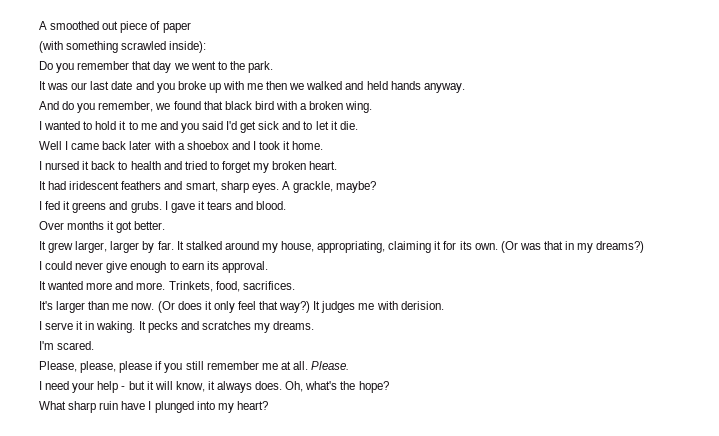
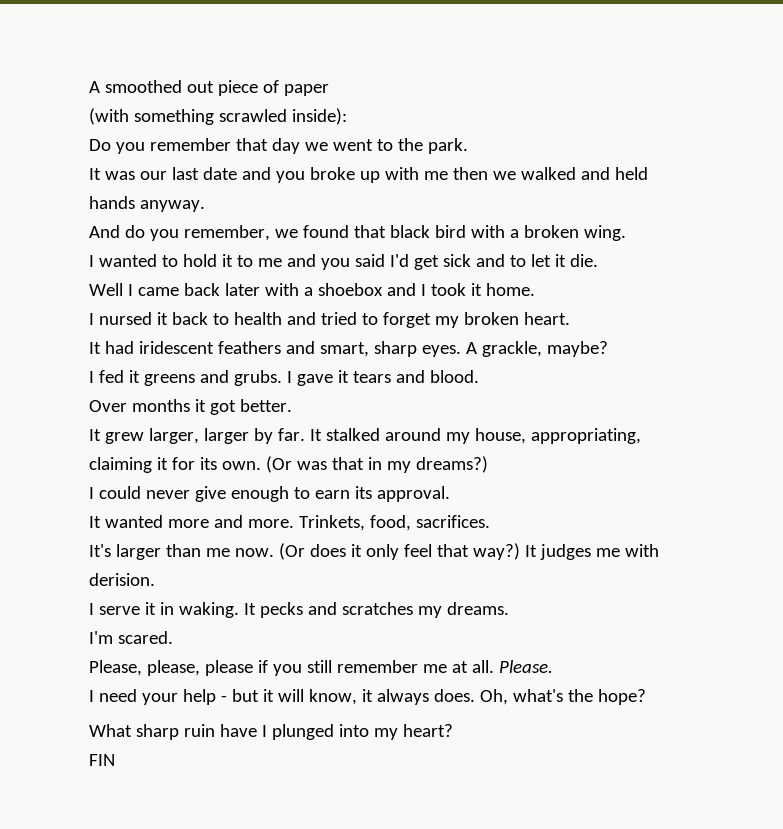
+ FIN

